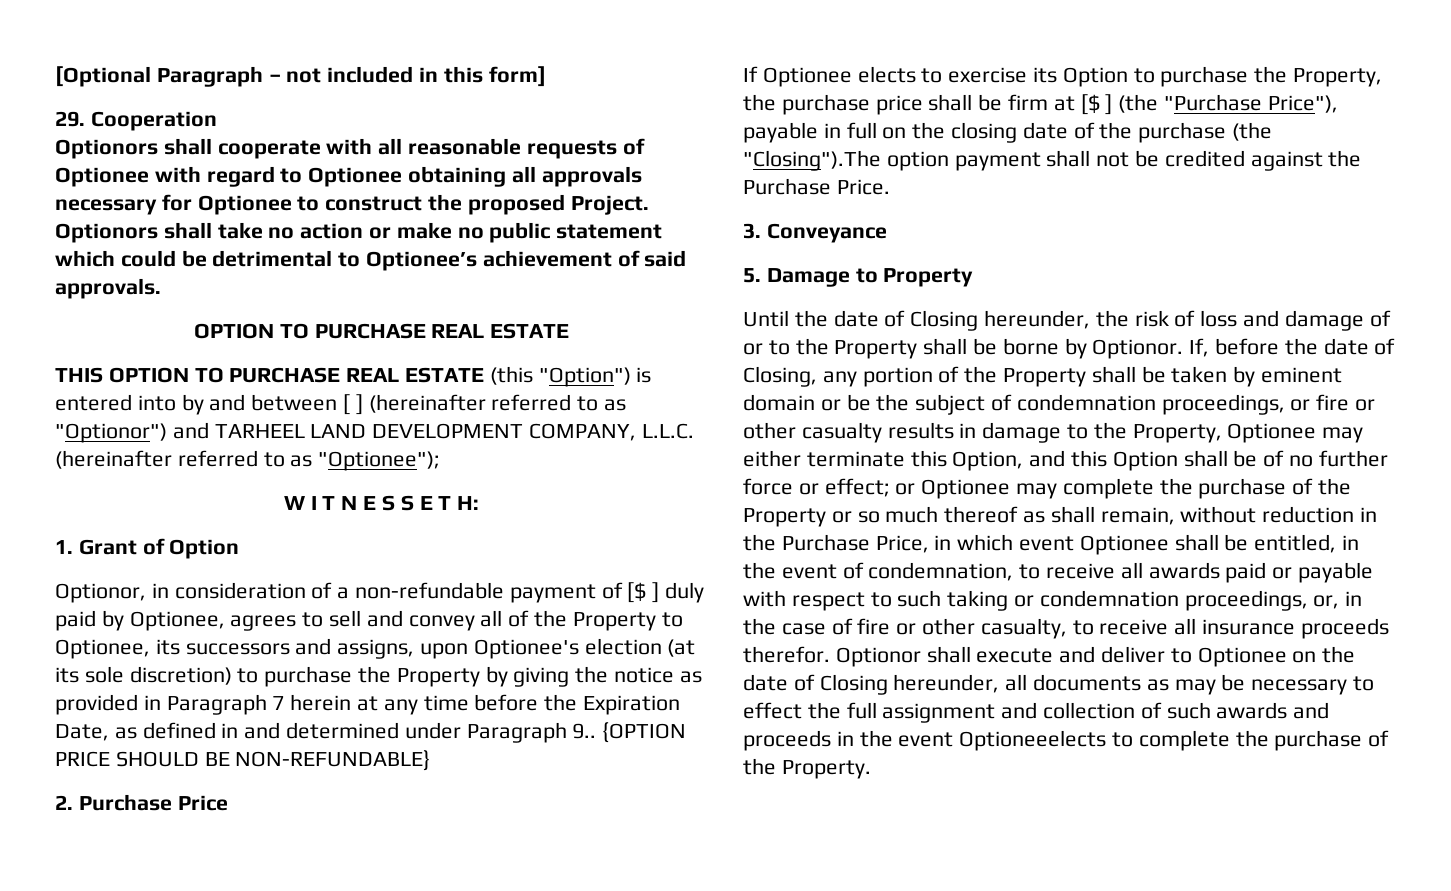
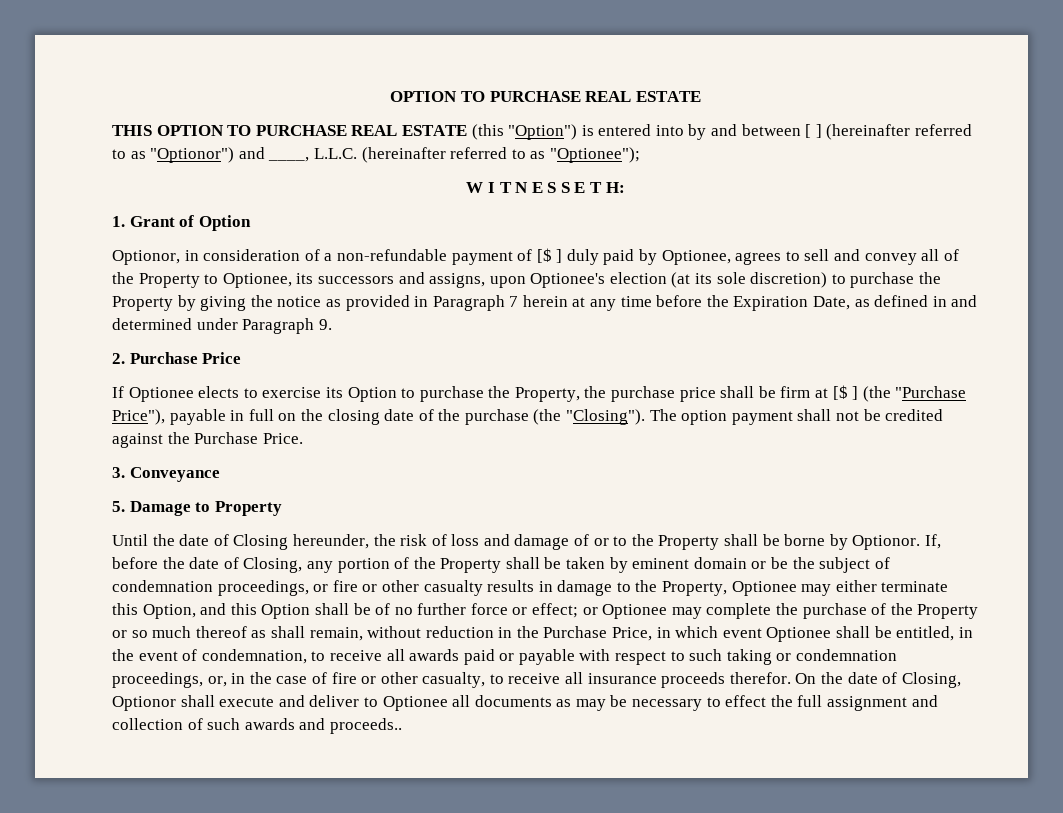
- [Optional Paragraph – not included in this form]
- 29. Cooperation
- Optionors shall cooperate with all reasonable requests of Optionee with regard to Optionee obtaining all approvals necessary for Optionee to construct the proposed Project. Optionors shall take no action or make no public statement which could be detrimental to Optionee’s achievement of said approvals.
- THIS OPTION TO PURCHASE REAL ESTATE (this "Option") is entered into by and between [ ] (hereinafter referred to as "Optionor") and TARHEEL LAND DEVELOPMENT COMPANY, L.L.C. (hereinafter referred to as "Optionee");
+ THIS OPTION TO PURCHASE REAL ESTATE (this "Option") is entered into by and between [ ] (hereinafter referred to as "Optionor") and ____, L.L.C. (hereinafter referred to as "Optionee");
- Optionor, in consideration of a non-refundable payment of [$ ] duly paid by Optionee, agrees to sell and convey all of the Property to Optionee, its successors and assigns, upon Optionee's election (at its sole discretion) to purchase the Property by giving the notice as provided in Paragraph 7 herein at any time before the Expiration Date, as defined in and determined under Paragraph 9.. {OPTION PRICE SHOULD BE NON-REFUNDABLE}
+ Optionor, in consideration of a non-refundable payment of [$ ] duly paid by Optionee, agrees to sell and convey all of the Property to Optionee, its successors and assigns, upon Optionee's election (at its sole discretion) to purchase the Property by giving the notice as provided in Paragraph 7 herein at any time before the Expiration Date, as defined in and determined under Paragraph 9.
- If Optionee elects to exercise its Option to purchase the Property, the purchase price shall be firm at [$ ] (the "Purchase Price"), payable in full on the closing date of the purchase (the "Closing").The option payment shall not be credited against the Purchase Price.
+ If Optionee elects to exercise its Option to purchase the Property, the purchase price shall be firm at [$ ] (the "Purchase Price"), payable in full on the closing date of the purchase (the "Closing"). The option payment shall not be credited against the Purchase Price.
- Optionor shall execute and deliver to Optionee on the date of Closing hereunder, all documents as may be necessary to effect the full assignment and collection of such awards and proceeds in the event Optioneeelects to complete the purchase of the Property.
+ On the date of Closing, Optionor shall execute and deliver to Optionee all documents as may be necessary to effect the full assignment and collection of such awards and proceeds..

